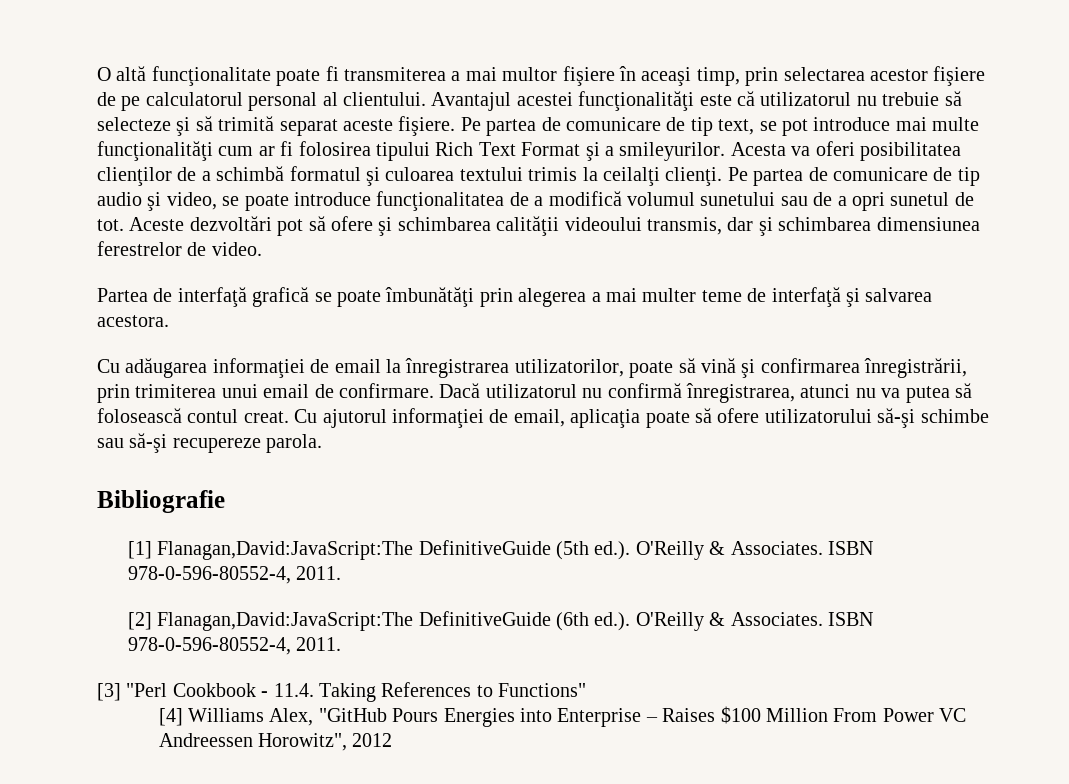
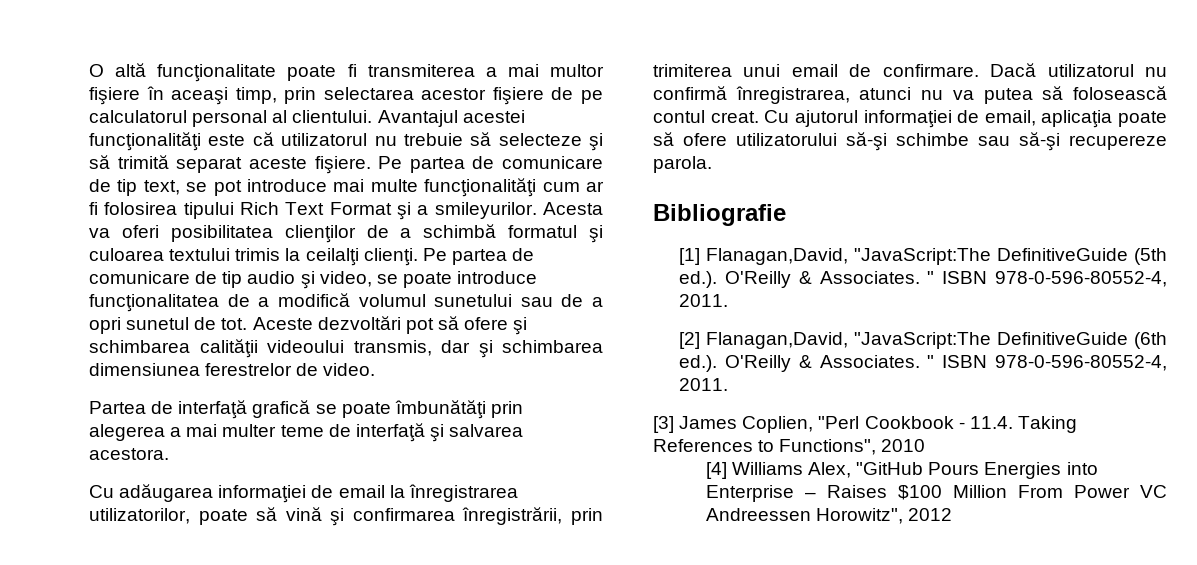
- [1] Flanagan,David:JavaScript:The DefinitiveGuide (5th ed.). O'Reilly & Associates. ISBN 978-0-596-80552-4, 2011.
+ [1] Flanagan,David, "JavaScript:The DefinitiveGuide (5th ed.). O'Reilly & Associates. " ISBN 978-0-596-80552-4, 2011.
- [2] Flanagan,David:JavaScript:The DefinitiveGuide (6th ed.). O'Reilly & Associates. ISBN 978-0-596-80552-4, 2011.
+ [2] Flanagan,David, "JavaScript:The DefinitiveGuide (6th ed.). O'Reilly & Associates. " ISBN 978-0-596-80552-4, 2011.
- [3] "Perl Cookbook - 11.4. Taking References to Functions"
+ [3] James Coplien, "Perl Cookbook - 11.4. Taking References to Functions", 2010

